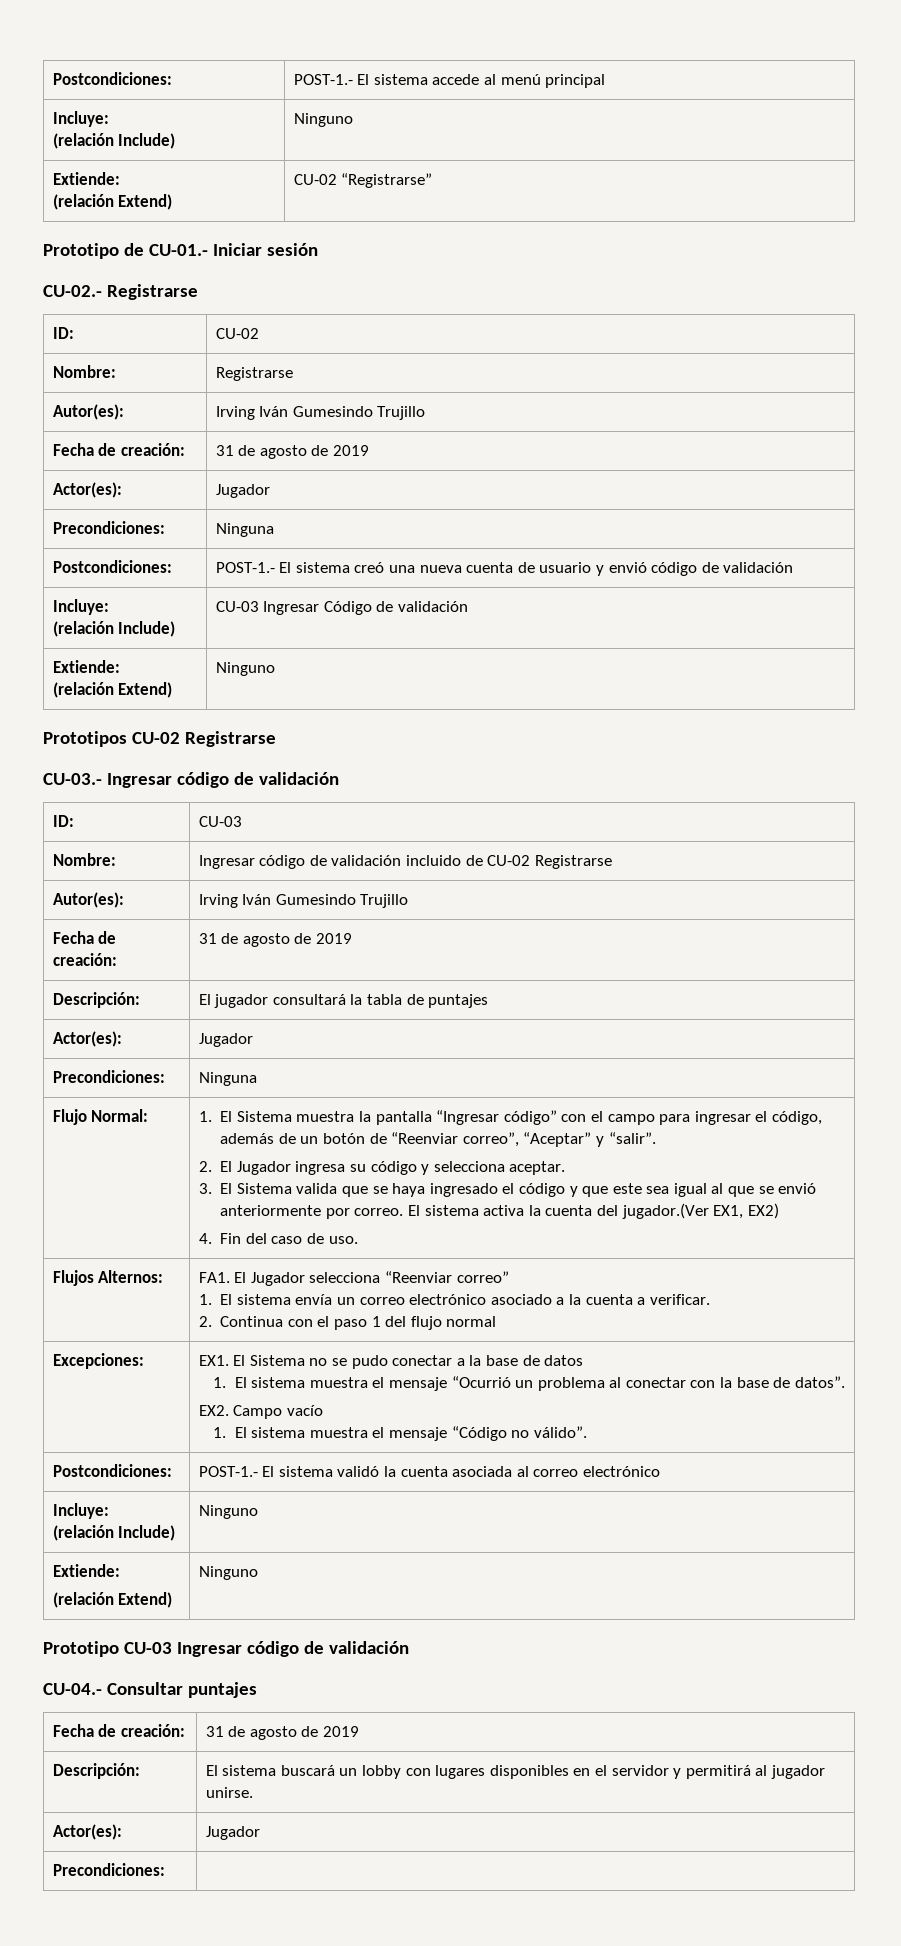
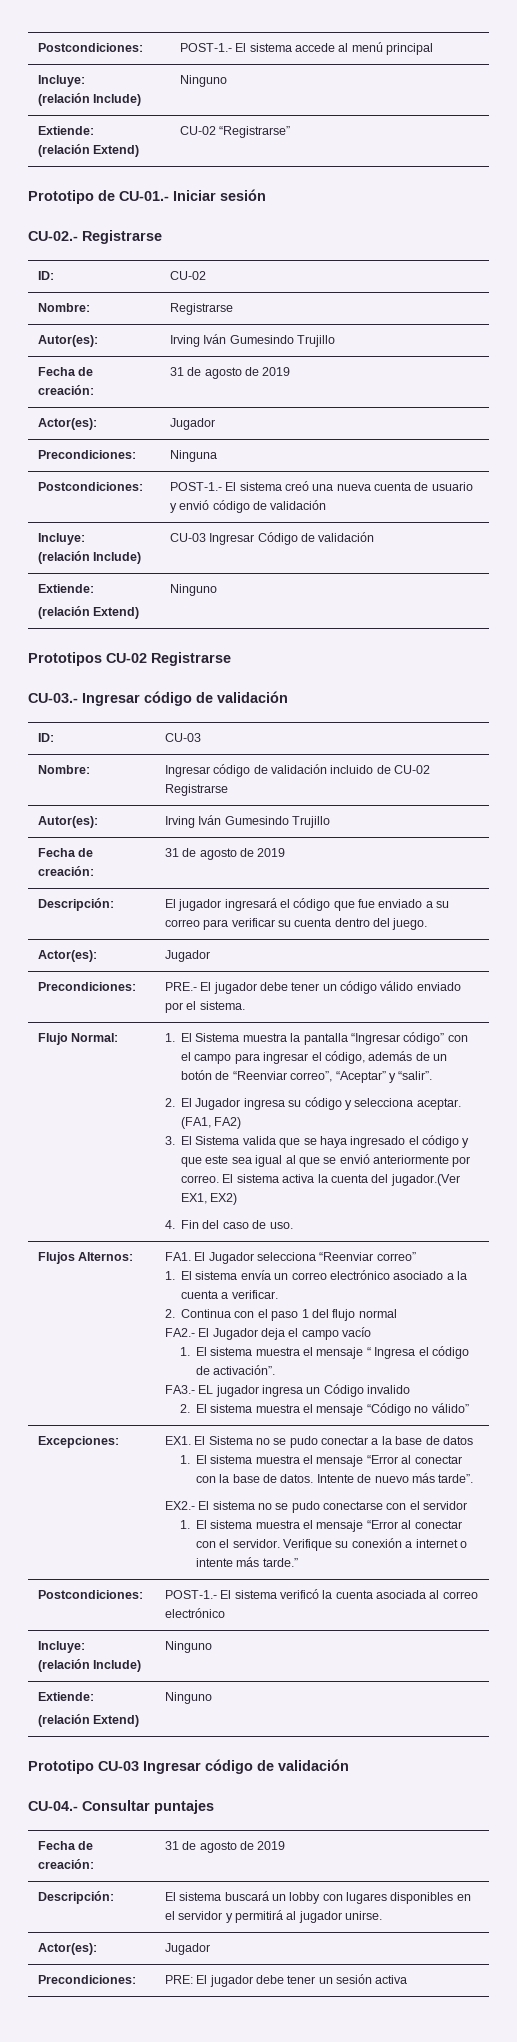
- Descripción: | El jugador consultará la tabla de puntajes
+ Descripción: | El jugador ingresará el código que fue enviado a su correo para verificar su cuenta dentro del juego.
  Actor(es): | Jugador
- Precondiciones: | Ninguna
+ Precondiciones: | PRE.- El jugador debe tener un código válido enviado por el sistema.
+ (FA1, FA2)
+ FA2.- El Jugador deja el campo vacío
+ 1. El sistema muestra el mensaje “ Ingresa el código de activación”.
+ FA3.- EL jugador ingresa un Código invalido
+ 2. El sistema muestra el mensaje “Código no válido”
- 1. El sistema muestra el mensaje “Ocurrió un problema al conectar con la base de datos”.
- EX2. Campo vacío
- 1. El sistema muestra el mensaje “Código no válido”.
- Postcondiciones: | POST-1.- El sistema validó la cuenta asociada al correo electrónico
+ 1. El sistema muestra el mensaje “Error al conectar con la base de datos. Intente de nuevo más tarde”.
+ EX2.- El sistema no se pudo conectarse con el servidor
+ 1. El sistema muestra el mensaje “Error al conectar con el servidor. Verifique su conexión a internet o intente más tarde.”
+ Postcondiciones: | POST-1.- El sistema verificó la cuenta asociada al correo electrónico
  Descripción: | El sistema buscará un lobby con lugares disponibles en el servidor y permitirá al jugador unirse.
  Actor(es): | Jugador
- Precondiciones: |
+ Precondiciones: | PRE: El jugador debe tener un sesión activa

